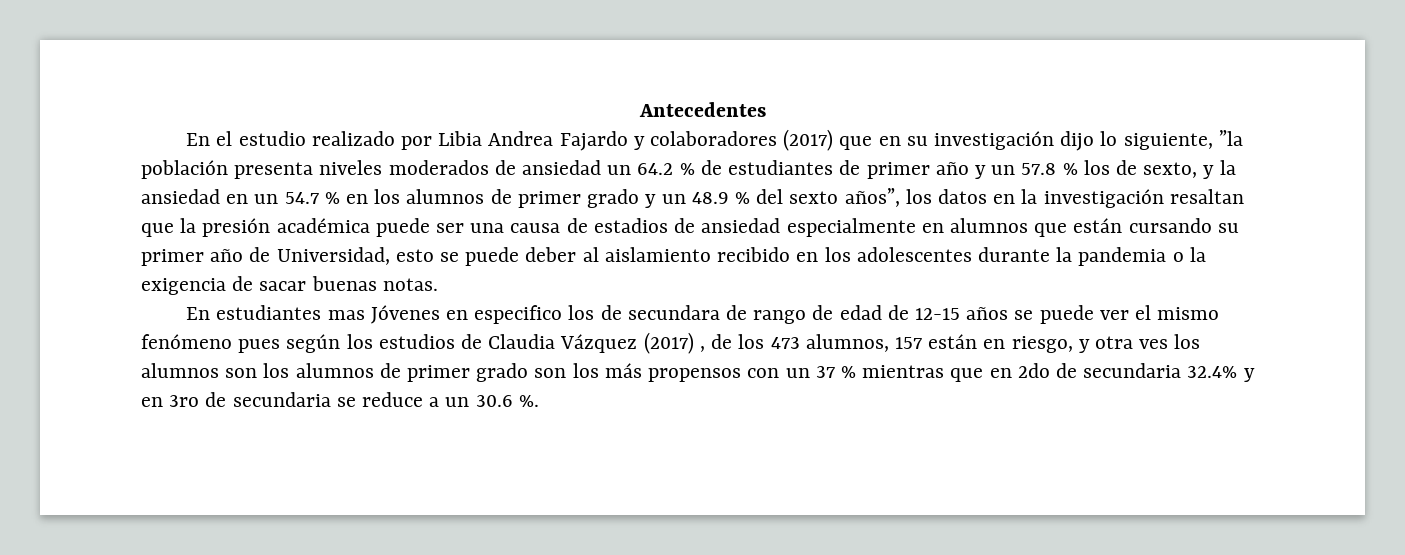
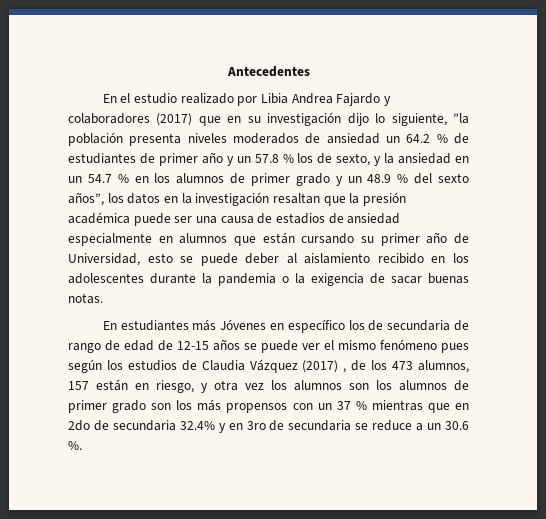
- En estudiantes mas Jóvenes en especifico los de secundara de rango de edad de 12-15 años se puede ver el mismo fenómeno pues según los estudios de Claudia Vázquez (2017) , de los 473 alumnos, 157 están en riesgo, y otra ves los alumnos son los alumnos de primer grado son los más propensos con un 37 % mientras que en 2do de secundaria 32.4% y en 3ro de secundaria se reduce a un 30.6 %.
+ En estudiantes más Jóvenes en específico los de secundaria de rango de edad de 12-15 años se puede ver el mismo fenómeno pues según los estudios de Claudia Vázquez (2017) , de los 473 alumnos, 157 están en riesgo, y otra vez los alumnos son los alumnos de primer grado son los más propensos con un 37 % mientras que en 2do de secundaria 32.4% y en 3ro de secundaria se reduce a un 30.6 %.

